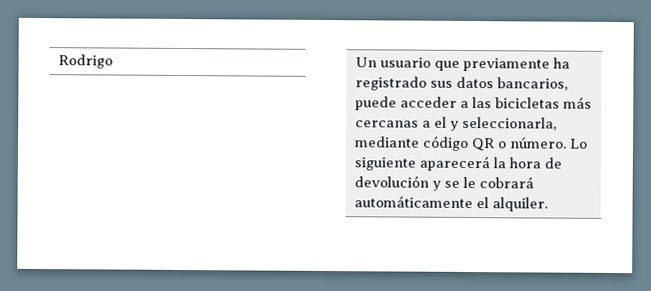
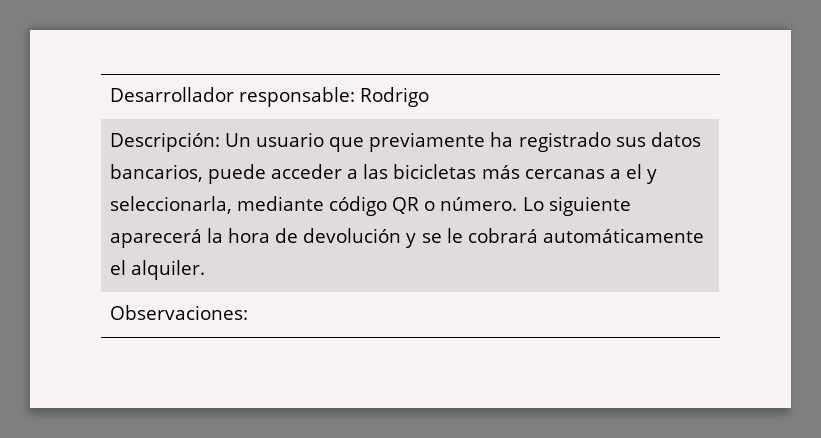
- Rodrigo
+ Desarrollador responsable: Rodrigo
- Un usuario que previamente ha registrado sus datos bancarios, puede acceder a las bicicletas más cercanas a el y seleccionarla, mediante código QR o número. Lo siguiente aparecerá la hora de devolución y se le cobrará automáticamente el alquiler.
+ Descripción: Un usuario que previamente ha registrado sus datos bancarios, puede acceder a las bicicletas más cercanas a el y seleccionarla, mediante código QR o número. Lo siguiente aparecerá la hora de devolución y se le cobrará automáticamente el alquiler.
+ Observaciones:

